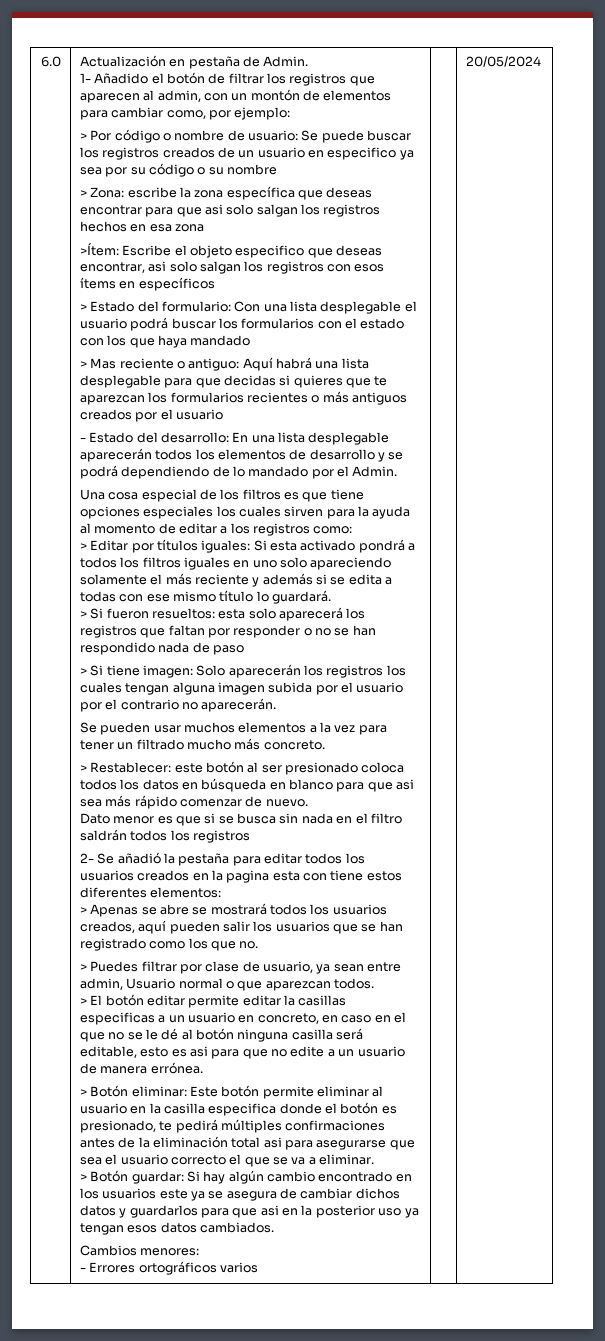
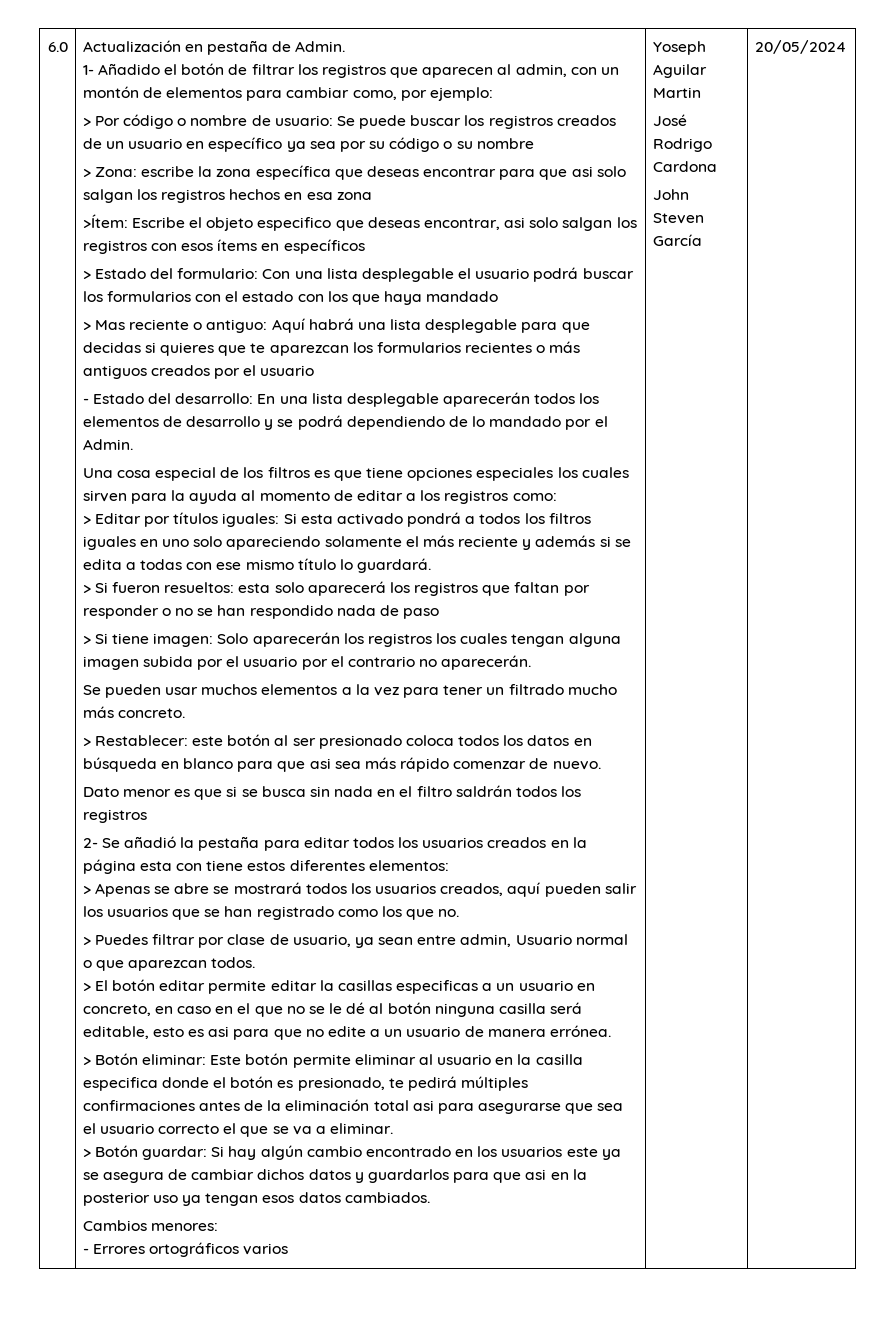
- > Por código o nombre de usuario: Se puede buscar los registros creados de un usuario en especifico ya sea por su código o su nombre
+ > Por código o nombre de usuario: Se puede buscar los registros creados de un usuario en específico ya sea por su código o su nombre
- 2- Se añadió la pestaña para editar todos los usuarios creados en la pagina esta con tiene estos diferentes elementos:
+ 2- Se añadió la pestaña para editar todos los usuarios creados en la página esta con tiene estos diferentes elementos:
+ Yoseph Aguilar Martin
+ José Rodrigo Cardona
+ John Steven García

